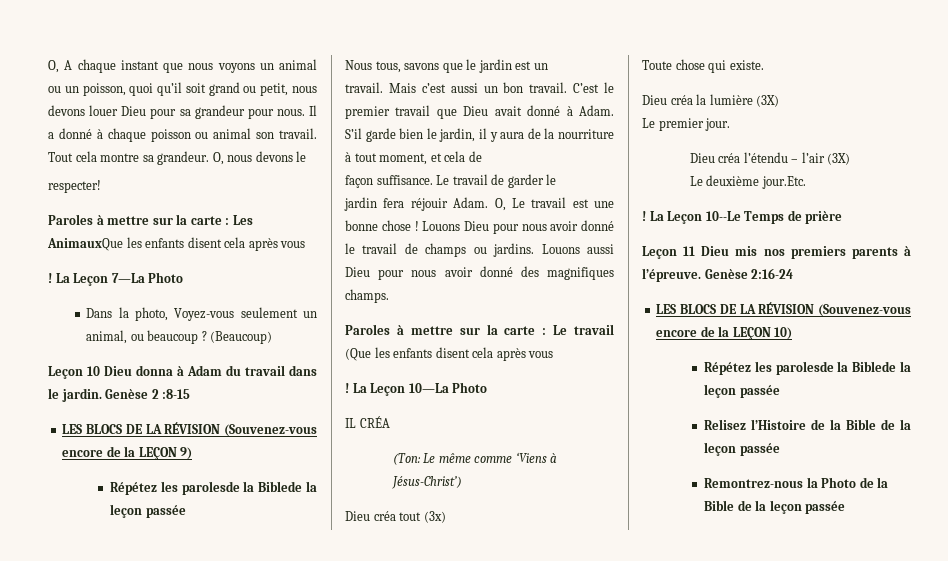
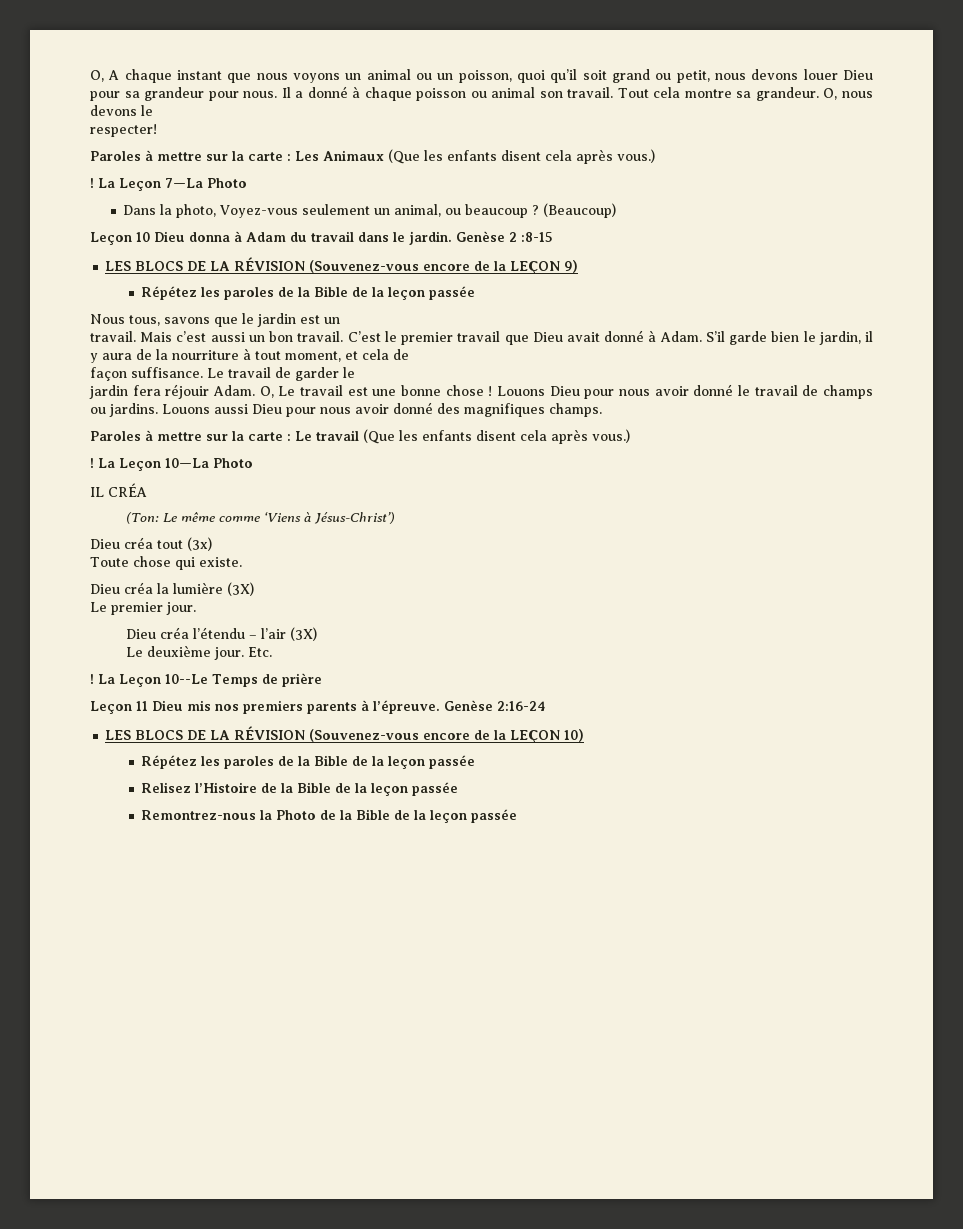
- Paroles à mettre sur la carte : Les AnimauxQue les enfants disent cela après vous
+ Paroles à mettre sur la carte : Les Animaux (Que les enfants disent cela après vous.)
  LES BLOCS DE LA RÉVISION (Souvenez-vous encore de la LEÇON 9)
- Répétez les parolesde la Biblede la leçon passée
+ Répétez les paroles de la Bible de la leçon passée
- Paroles à mettre sur la carte : Le travail (Que les enfants disent cela après vous
+ Paroles à mettre sur la carte : Le travail (Que les enfants disent cela après vous.)
- Le deuxième jour.Etc.
+ Le deuxième jour. Etc.
  LES BLOCS DE LA RÉVISION (Souvenez-vous encore de la LEÇON 10)
- Répétez les parolesde la Biblede la leçon passée
+ Répétez les paroles de la Bible de la leçon passée

